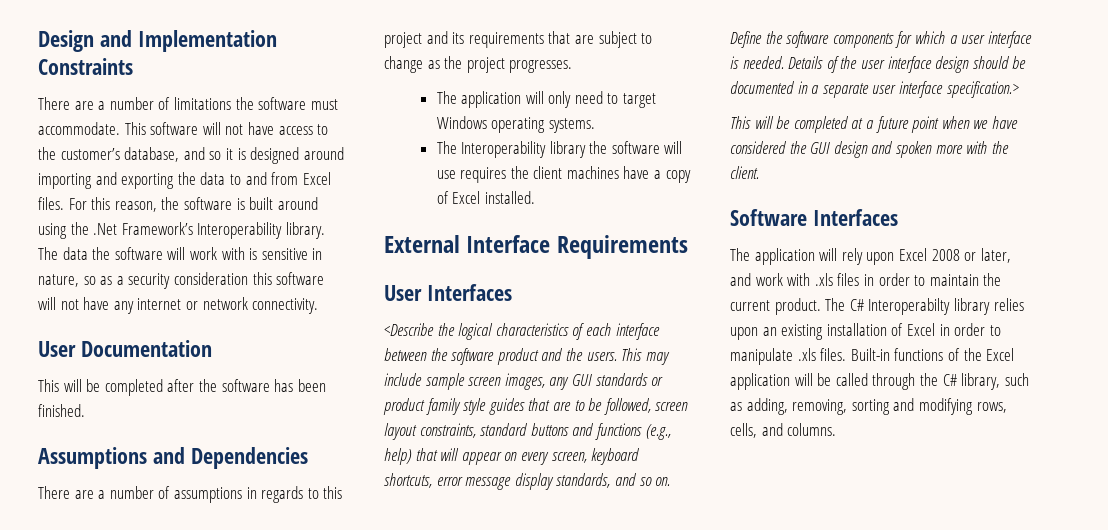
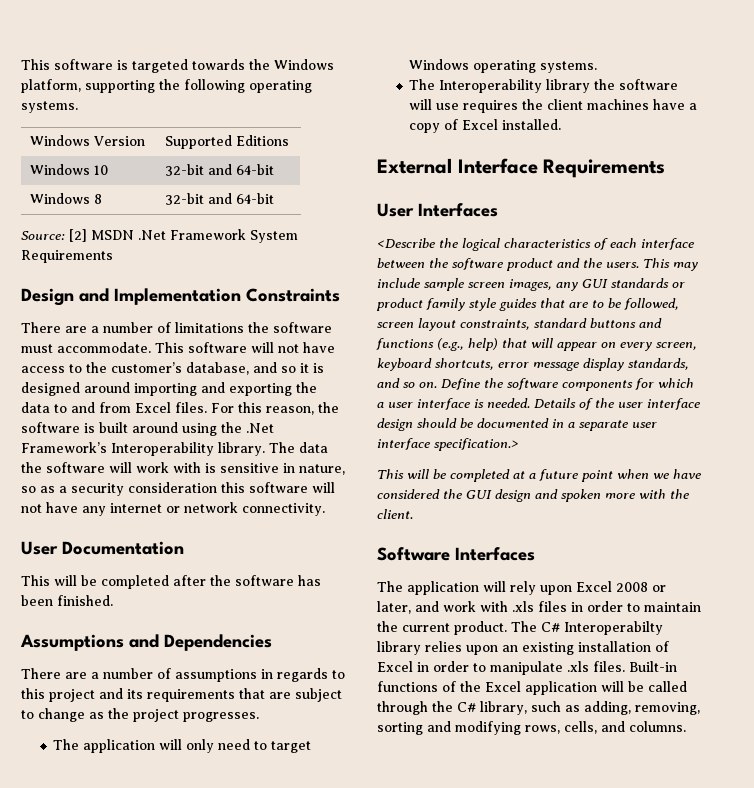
+ This software is targeted towards the Windows platform, supporting the following operating systems.
+ Windows Version | Supported Editions
+ Windows 10 | 32-bit and 64-bit
+ Windows 8 | 32-bit and 64-bit
+ Source: [2] MSDN .Net Framework System Requirements

